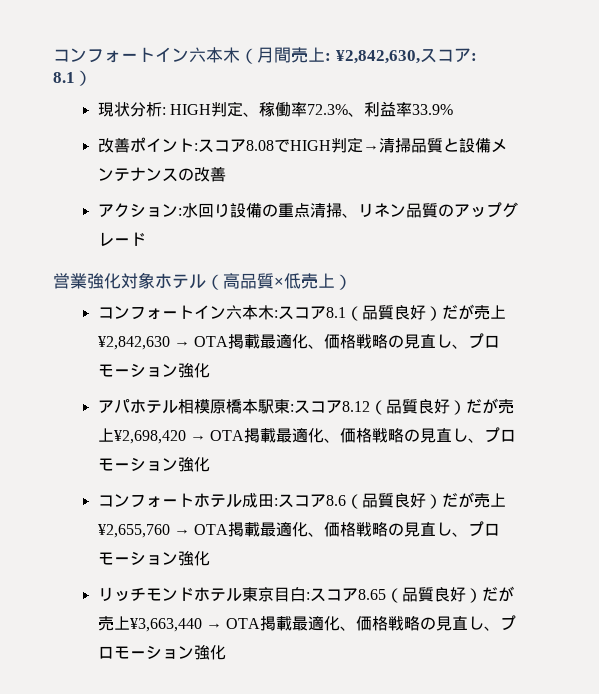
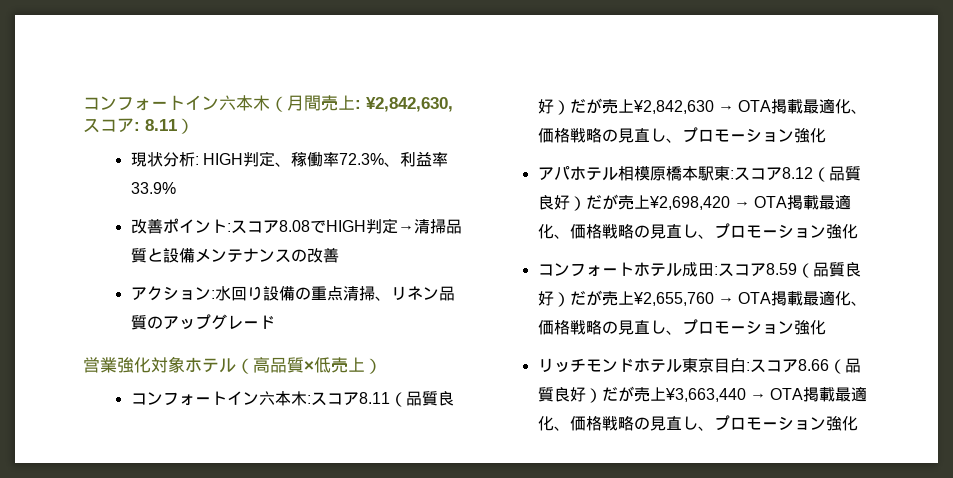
- コンフォートイン六本木（月間売上: ¥2,842,630,スコア: 8.1）
+ コンフォートイン六本木（月間売上: ¥2,842,630,スコア: 8.11）
- コンフォートイン六本木:スコア8.1（品質良好）だが売上¥2,842,630 → OTA掲載最適化、価格戦略の見直し、プロモーション強化
+ コンフォートイン六本木:スコア8.11（品質良好）だが売上¥2,842,630 → OTA掲載最適化、価格戦略の見直し、プロモーション強化
- コンフォートホテル成田:スコア8.6（品質良好）だが売上¥2,655,760 → OTA掲載最適化、価格戦略の見直し、プロモーション強化
+ コンフォートホテル成田:スコア8.59（品質良好）だが売上¥2,655,760 → OTA掲載最適化、価格戦略の見直し、プロモーション強化
- リッチモンドホテル東京目白:スコア8.65（品質良好）だが売上¥3,663,440 → OTA掲載最適化、価格戦略の見直し、プロモーション強化
+ リッチモンドホテル東京目白:スコア8.66（品質良好）だが売上¥3,663,440 → OTA掲載最適化、価格戦略の見直し、プロモーション強化

